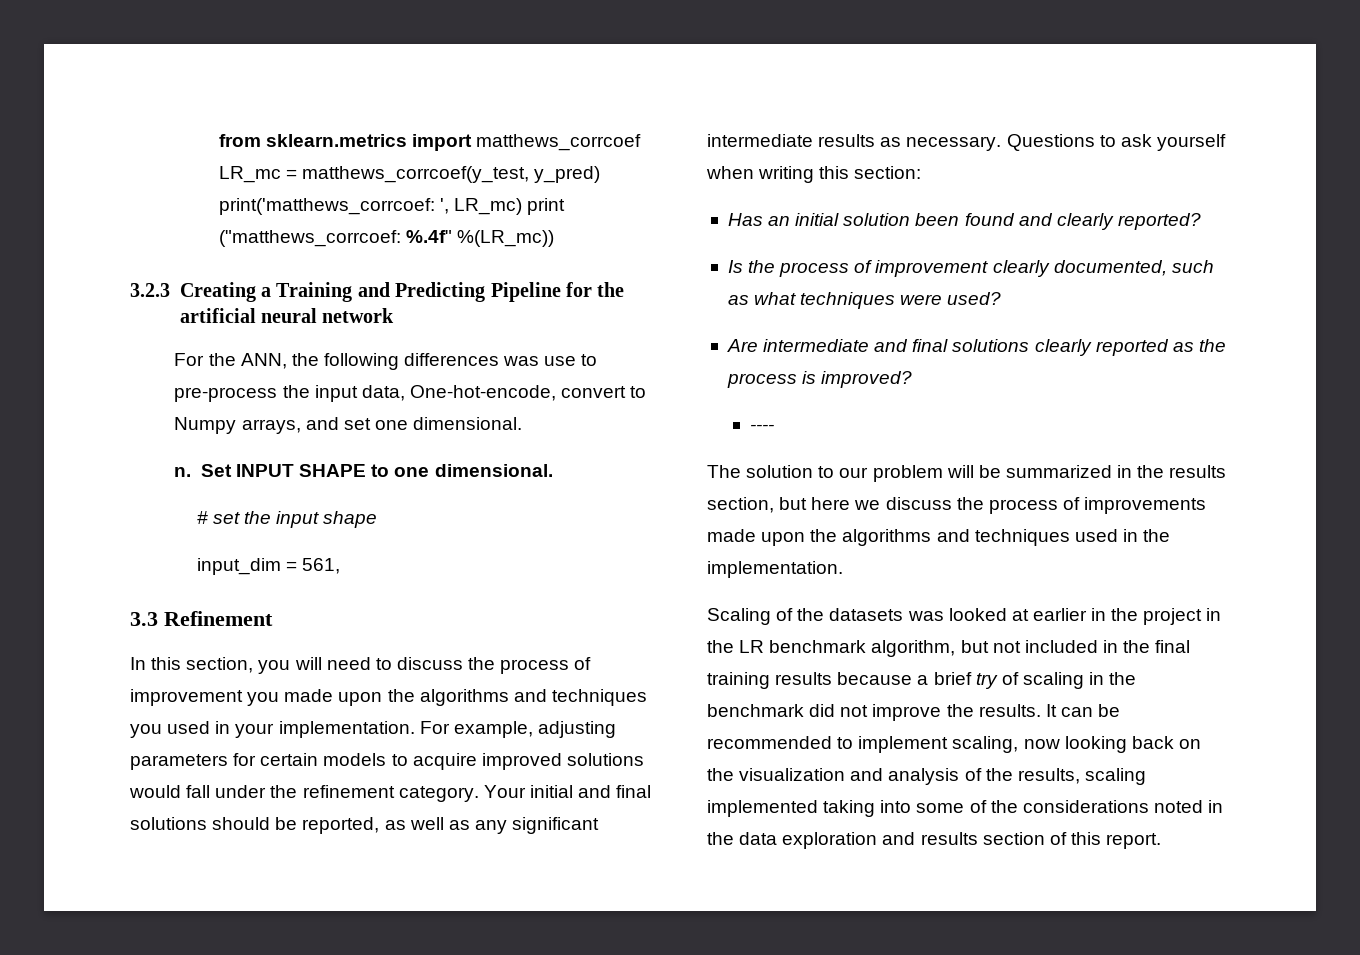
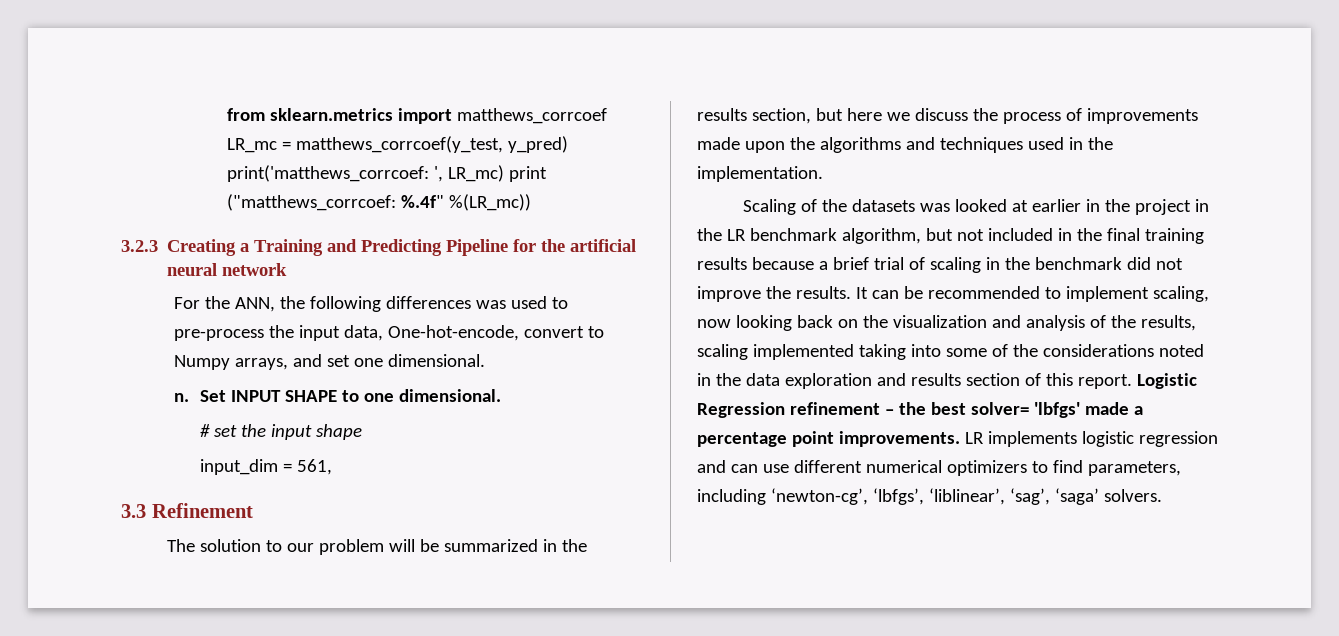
- For the ANN, the following differences was use to pre-process the input data, One-hot-encode, convert to Numpy arrays, and set one dimensional.
+ For the ANN, the following differences was used to pre-process the input data, One-hot-encode, convert to Numpy arrays, and set one dimensional.
- In this section, you will need to discuss the process of improvement you made upon the algorithms and techniques you used in your implementation. For example, adjusting parameters for certain models to acquire improved solutions would fall under the refinement category. Your initial and final solutions should be reported, as well as any significant intermediate results as necessary. Questions to ask yourself when writing this section:
- Has an initial solution been found and clearly reported?
- Is the process of improvement clearly documented, such as what techniques were used?
- Are intermediate and final solutions clearly reported as the process is improved?
- ----
- Scaling of the datasets was looked at earlier in the project in the LR benchmark algorithm, but not included in the final training results because a brief try of scaling in the benchmark did not improve the results.
+ Scaling of the datasets was looked at earlier in the project in the LR benchmark algorithm, but not included in the final training results because a brief trial of scaling in the benchmark did not improve the results.
+ Logistic Regression refinement – the best solver= 'lbfgs' made a percentage point improvements. LR implements logistic regression and can use different numerical optimizers to find parameters, including ‘newton-cg’, ‘lbfgs’, ‘liblinear’, ‘sag’, ‘saga’ solvers.

